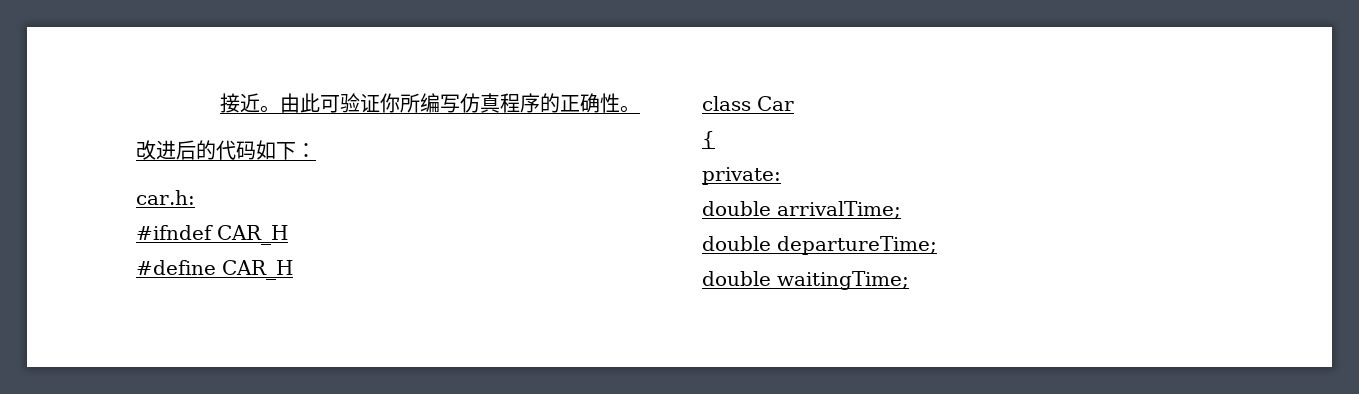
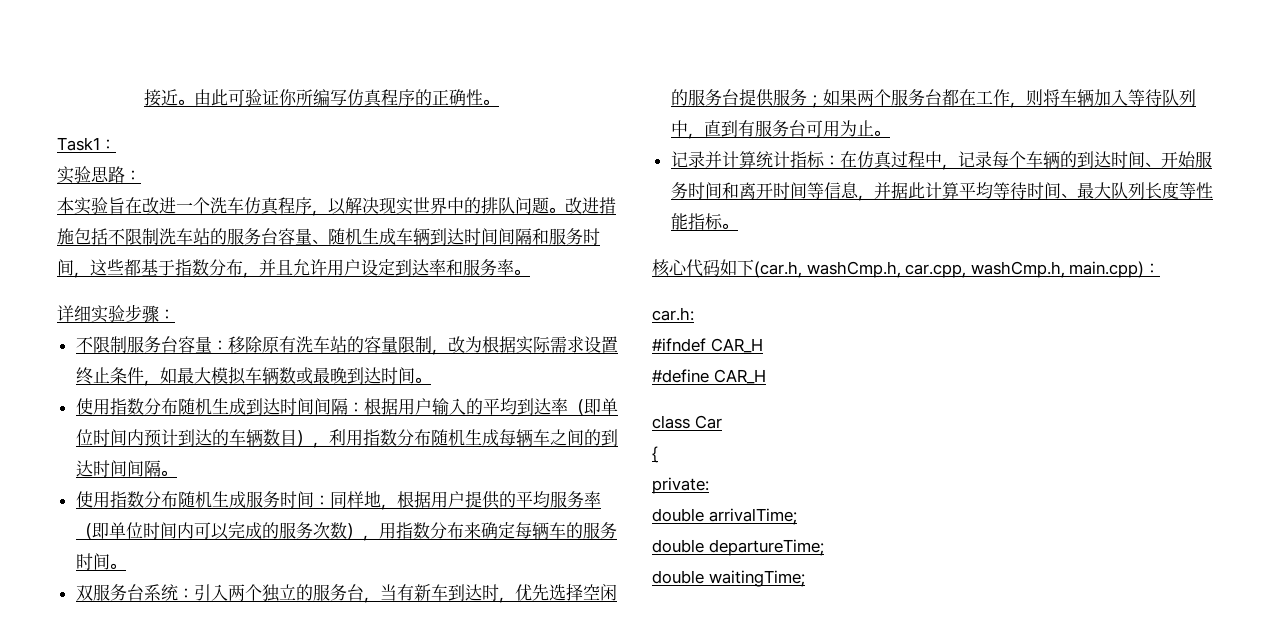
- 改进后的代码如下：
+ Task1：
+ 实验思路：
+ 本实验旨在改进一个洗车仿真程序，以解决现实世界中的排队问题。改进措施包括不限制洗车站的服务台容量、随机生成车辆到达时间间隔和服务时间，这些都基于指数分布，并且允许用户设定到达率和服务率。
+ 详细实验步骤：
+ 不限制服务台容量：移除原有洗车站的容量限制，改为根据实际需求设置终止条件，如最大模拟车辆数或最晚到达时间。
+ 使用指数分布随机生成到达时间间隔：根据用户输入的平均到达率（即单位时间内预计到达的车辆数目），利用指数分布随机生成每辆车之间的到达时间间隔。
+ 使用指数分布随机生成服务时间：同样地，根据用户提供的平均服务率（即单位时间内可以完成的服务次数），用指数分布来确定每辆车的服务时间。
+ 双服务台系统：引入两个独立的服务台，当有新车到达时，优先选择空闲的服务台提供服务；如果两个服务台都在工作，则将车辆加入等待队列中，直到有服务台可用为止。
+ 记录并计算统计指标：在仿真过程中，记录每个车辆的到达时间、开始服务时间和离开时间等信息，并据此计算平均等待时间、最大队列长度等性能指标。
+ 核心代码如下(car.h, washCmp.h, car.cpp, washCmp.h, main.cpp)：

